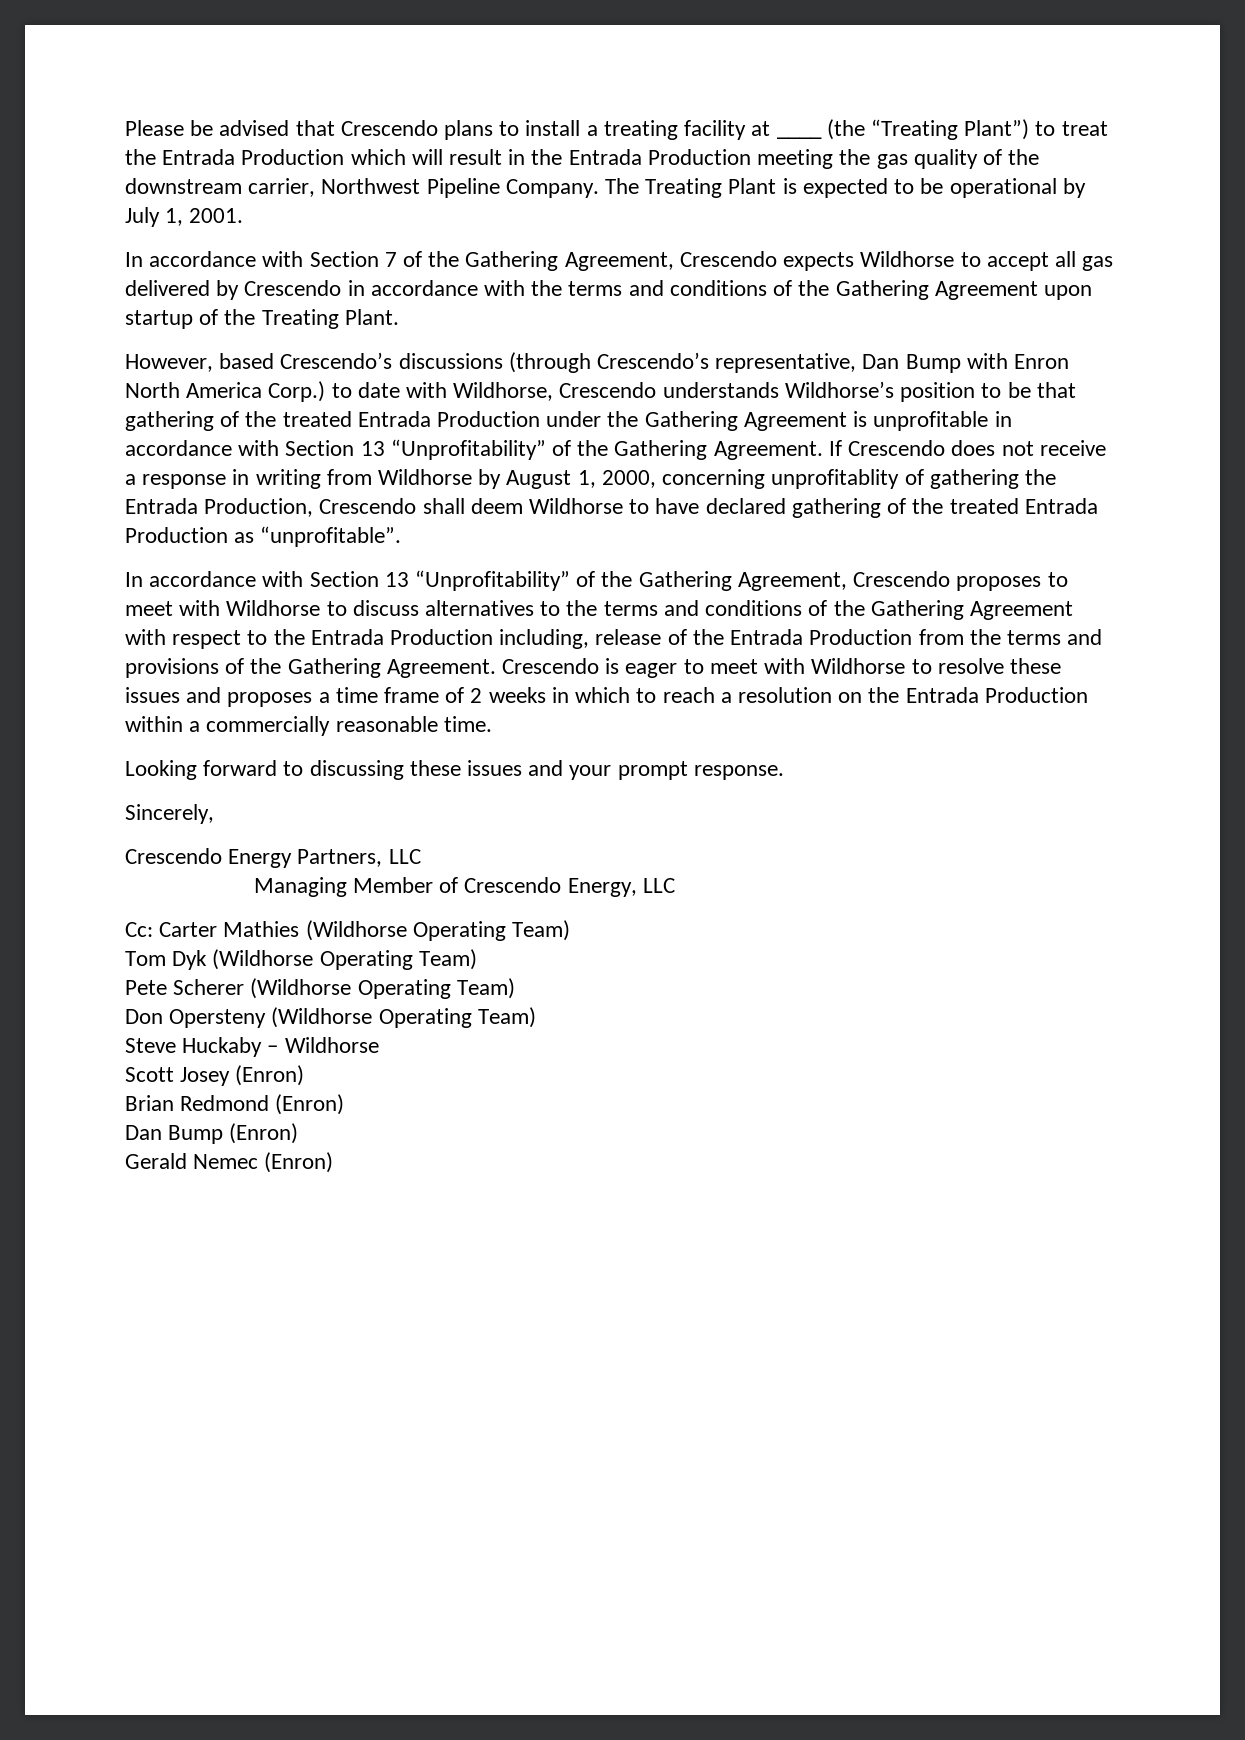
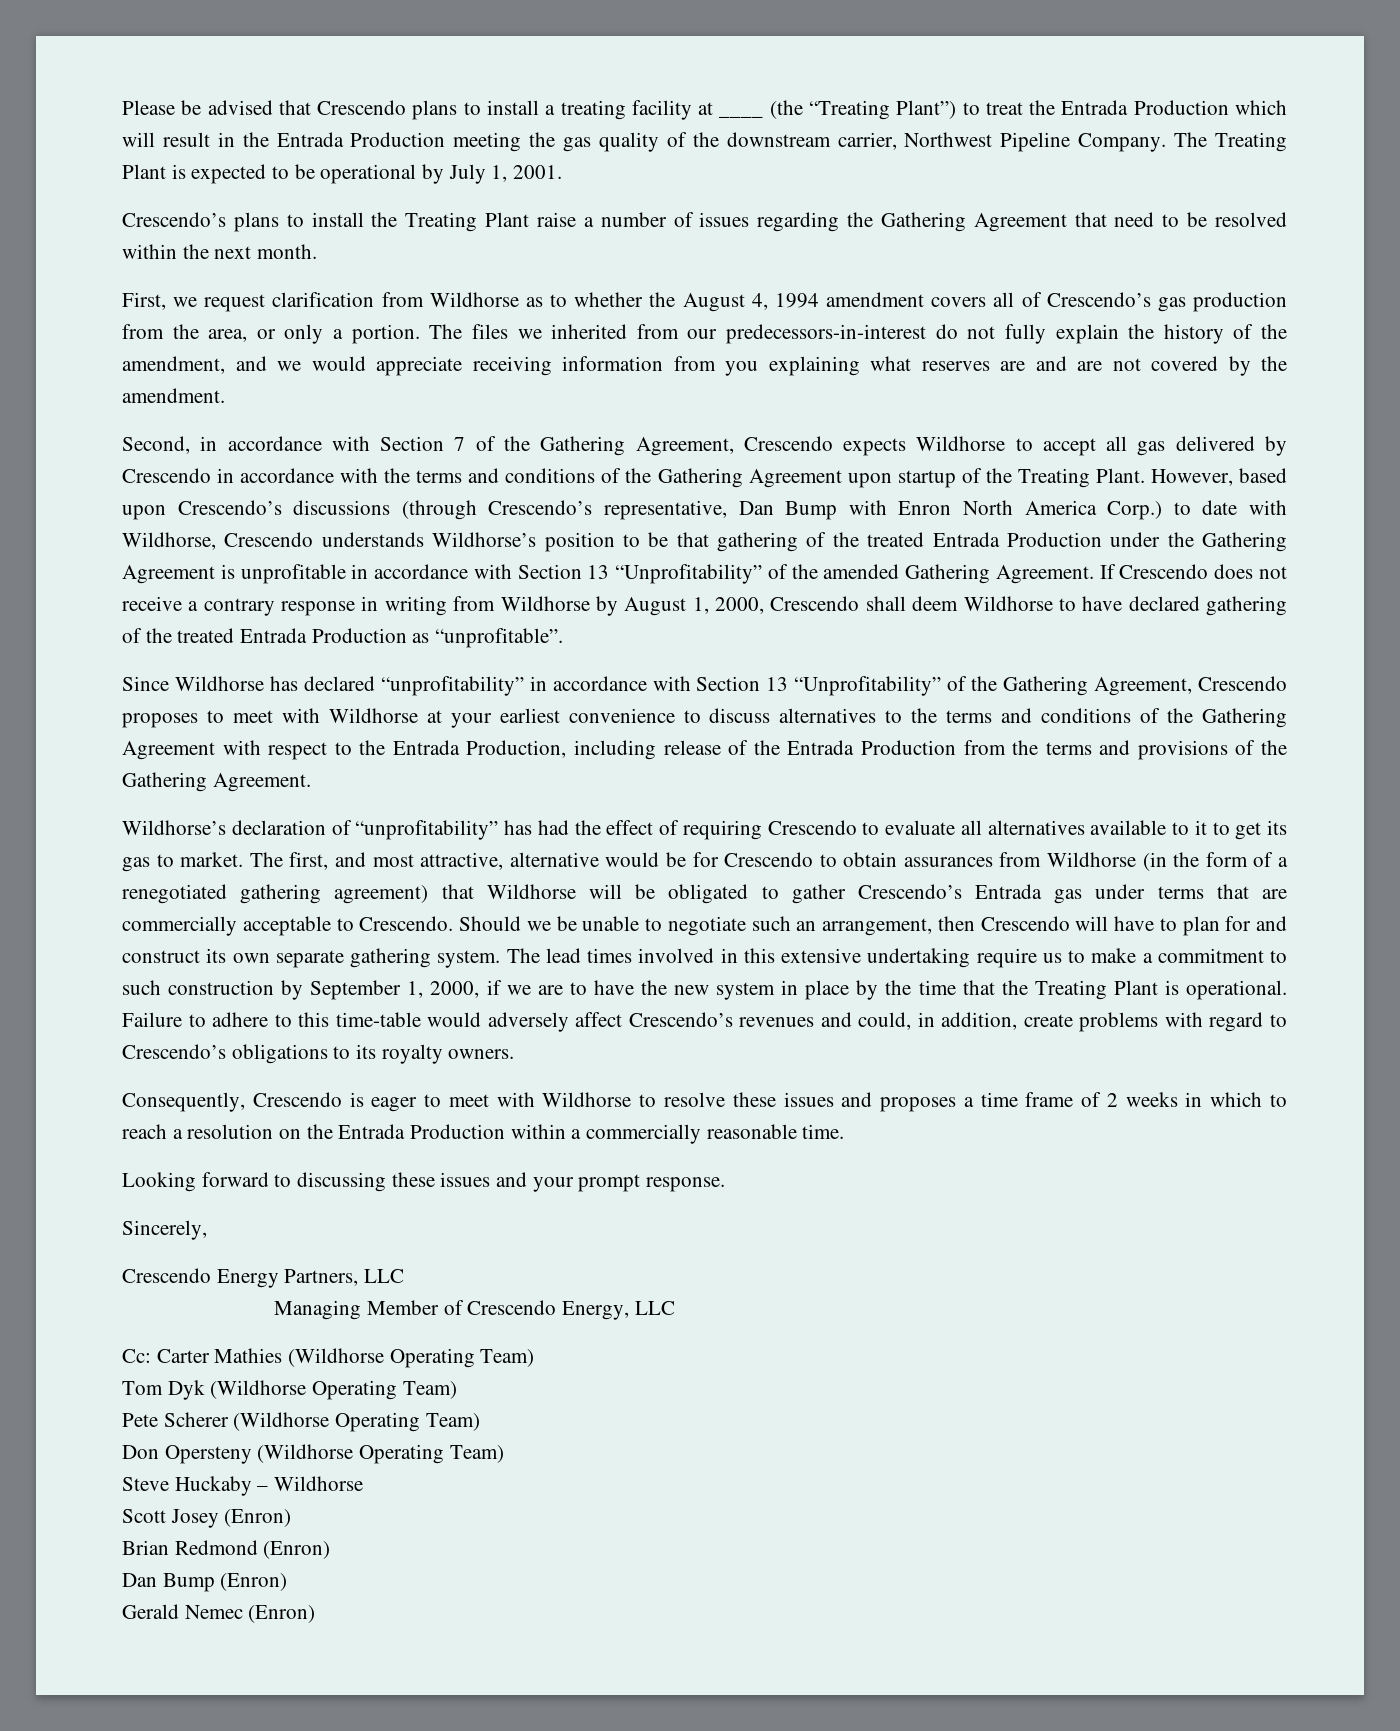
- In accordance with Section 7 of the Gathering Agreement, Crescendo expects Wildhorse to accept all gas delivered by Crescendo in accordance with the terms and conditions of the Gathering Agreement upon startup of the Treating Plant.
- However, based Crescendo’s discussions (through Crescendo’s representative, Dan Bump with Enron North America Corp.) to date with Wildhorse, Crescendo understands Wildhorse’s position to be that gathering of the treated Entrada Production under the Gathering Agreement is unprofitable in accordance with Section 13 “Unprofitability” of the Gathering Agreement.
+ Crescendo’s plans to install the Treating Plant raise a number of issues regarding the Gathering Agreement that need to be resolved within the next month.
+ First, we request clarification from Wildhorse as to whether the August 4, 1994 amendment covers all of Crescendo’s gas production from the area, or only a portion. The files we inherited from our predecessors-in-interest do not fully explain the history of the amendment, and we would appreciate receiving information from you explaining what reserves are and are not covered by the amendment.
+ Second, in accordance with Section 7 of the Gathering Agreement, Crescendo expects Wildhorse to accept all gas delivered by Crescendo in accordance with the terms and conditions of the Gathering Agreement upon startup of the Treating Plant. However, based upon Crescendo’s discussions (through Crescendo’s representative, Dan Bump with Enron North America Corp.) to date with Wildhorse, Crescendo understands Wildhorse’s position to be that gathering of the treated Entrada Production under the Gathering Agreement is unprofitable in accordance with Section 13 “Unprofitability” of the amended Gathering Agreement.
- If Crescendo does not receive a response in writing from Wildhorse by August 1, 2000, concerning unprofitablity of gathering the Entrada Production, Crescendo shall deem Wildhorse to have declared gathering of the treated Entrada Production as “unprofitable”.
+ If Crescendo does not receive a contrary response in writing from Wildhorse by August 1, 2000, Crescendo shall deem Wildhorse to have declared gathering of the treated Entrada Production as “unprofitable”.
- In accordance with Section 13 “Unprofitability” of the Gathering Agreement, Crescendo proposes to meet with Wildhorse to discuss alternatives to the terms and conditions of the Gathering Agreement with respect to the Entrada Production including, release of the Entrada Production from the terms and provisions of the Gathering Agreement. Crescendo is eager to meet with Wildhorse to resolve these issues and proposes a time frame of 2 weeks in which to reach a resolution on the Entrada Production within a commercially reasonable time.
+ Since Wildhorse has declared “unprofitability” in accordance with Section 13 “Unprofitability” of the Gathering Agreement, Crescendo proposes to meet with Wildhorse at your earliest convenience to discuss alternatives to the terms and conditions of the Gathering Agreement with respect to the Entrada Production, including release of the Entrada Production from the terms and provisions of the Gathering Agreement.
+ Wildhorse’s declaration of “unprofitability” has had the effect of requiring Crescendo to evaluate all alternatives available to it to get its gas to market. The first, and most attractive, alternative would be for Crescendo to obtain assurances from Wildhorse (in the form of a renegotiated gathering agreement) that Wildhorse will be obligated to gather Crescendo’s Entrada gas under terms that are commercially acceptable to Crescendo. Should we be unable to negotiate such an arrangement, then Crescendo will have to plan for and construct its own separate gathering system. The lead times involved in this extensive undertaking require us to make a commitment to such construction by September 1, 2000, if we are to have the new system in place by the time that the Treating Plant is operational. Failure to adhere to this time-table would adversely affect Crescendo’s revenues and could, in addition, create problems with regard to Crescendo’s obligations to its royalty owners.
+ Consequently, Crescendo is eager to meet with Wildhorse to resolve these issues and proposes a time frame of 2 weeks in which to reach a resolution on the Entrada Production within a commercially reasonable time.

